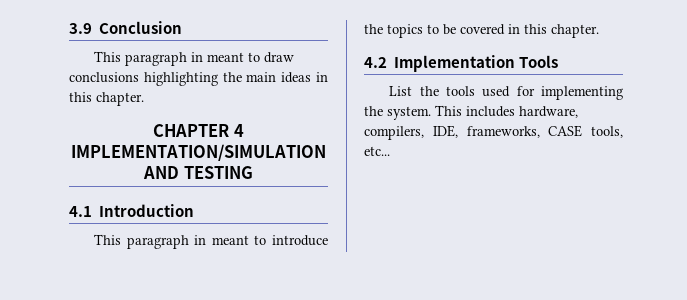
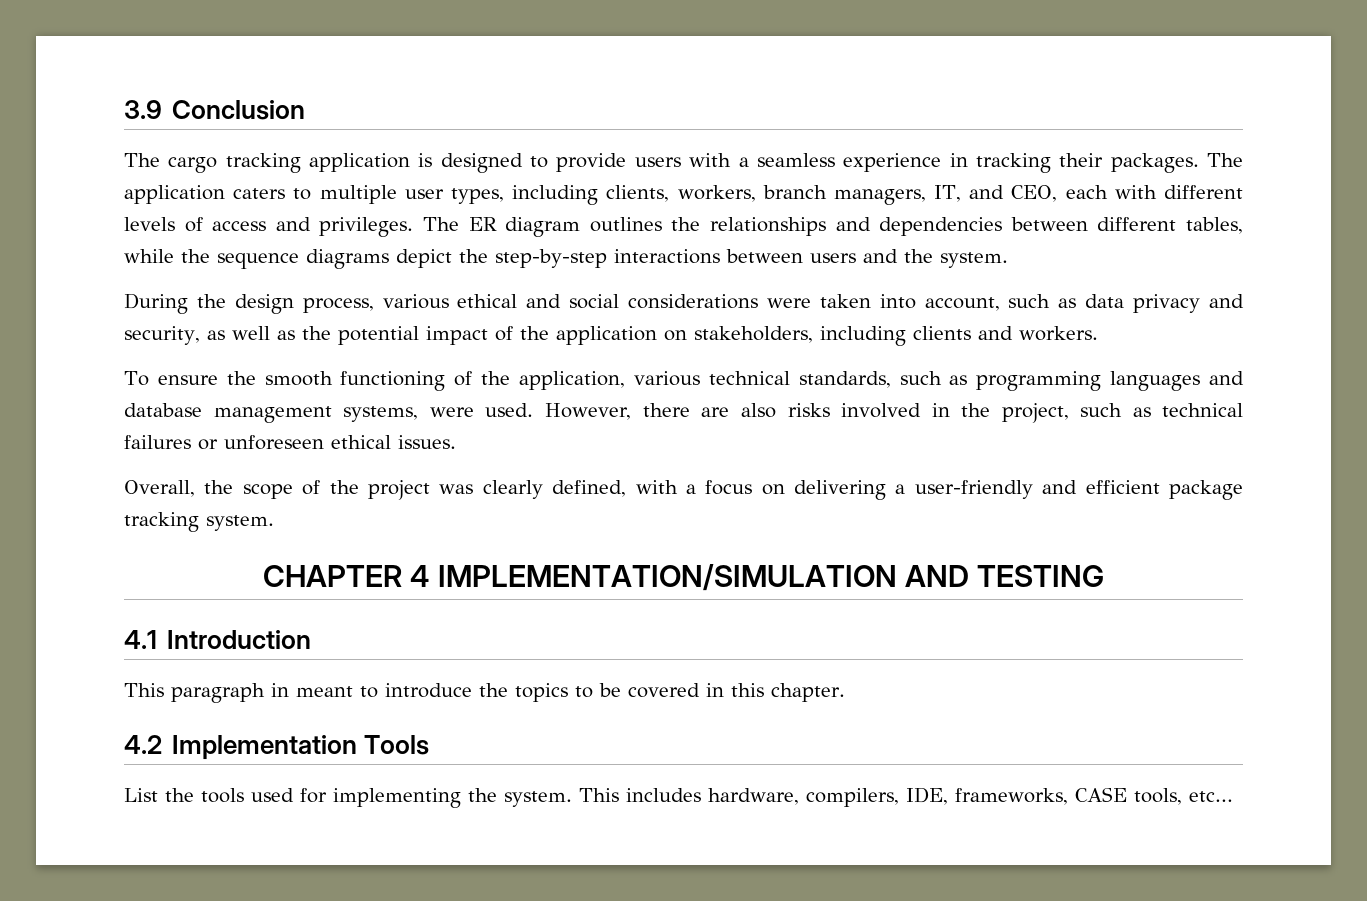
- This paragraph in meant to draw conclusions highlighting the main ideas in this chapter.
+ The cargo tracking application is designed to provide users with a seamless experience in tracking their packages. The application caters to multiple user types, including clients, workers, branch managers, IT, and CEO, each with different levels of access and privileges. The ER diagram outlines the relationships and dependencies between different tables, while the sequence diagrams depict the step-by-step interactions between users and the system.
+ During the design process, various ethical and social considerations were taken into account, such as data privacy and security, as well as the potential impact of the application on stakeholders, including clients and workers.
+ To ensure the smooth functioning of the application, various technical standards, such as programming languages and database management systems, were used. However, there are also risks involved in the project, such as technical failures or unforeseen ethical issues.
+ Overall, the scope of the project was clearly defined, with a focus on delivering a user-friendly and efficient package tracking system.

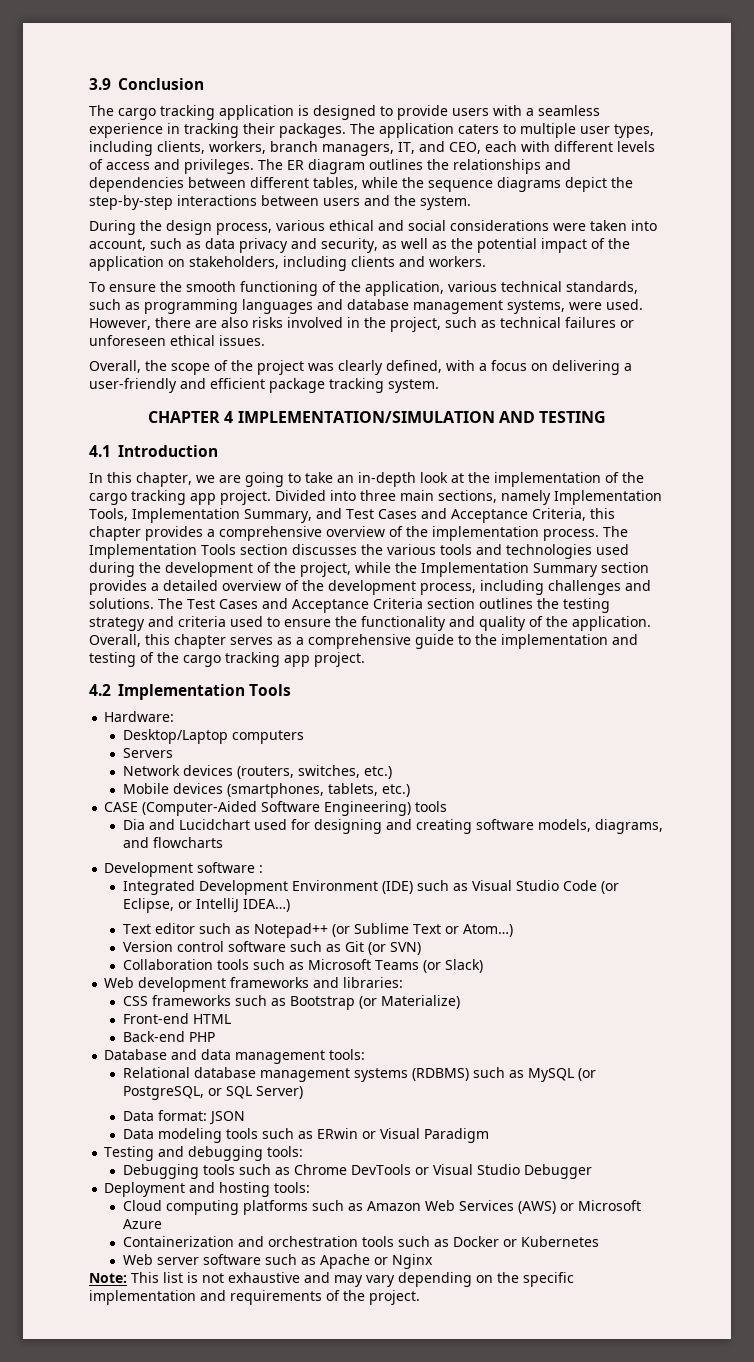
- This paragraph in meant to introduce the topics to be covered in this chapter.
+ In this chapter, we are going to take an in-depth look at the implementation of the cargo tracking app project. Divided into three main sections, namely Implementation Tools, Implementation Summary, and Test Cases and Acceptance Criteria, this chapter provides a comprehensive overview of the implementation process. The Implementation Tools section discusses the various tools and technologies used during the development of the project, while the Implementation Summary section provides a detailed overview of the development process, including challenges and solutions. The Test Cases and Acceptance Criteria section outlines the testing strategy and criteria used to ensure the functionality and quality of the application. Overall, this chapter serves as a comprehensive guide to the implementation and testing of the cargo tracking app project.
  4.2 Implementation Tools
- List the tools used for implementing the system. This includes hardware, compilers, IDE, frameworks, CASE tools, etc...
+ Hardware:
+ Desktop/Laptop computers
+ Servers
+ Network devices (routers, switches, etc.)
+ Mobile devices (smartphones, tablets, etc.)
+ CASE (Computer-Aided Software Engineering) tools
+ Dia and Lucidchart used for designing and creating software models, diagrams, and flowcharts
+ Development software :
+ Integrated Development Environment (IDE) such as Visual Studio Code (or Eclipse, or IntelliJ IDEA…)
+ Text editor such as Notepad++ (or Sublime Text or Atom…)
+ Version control software such as Git (or SVN)
+ Collaboration tools such as Microsoft Teams (or Slack)
+ Web development frameworks and libraries:
+ CSS frameworks such as Bootstrap (or Materialize)
+ Front-end HTML
+ Back-end PHP
+ Database and data management tools:
+ Relational database management systems (RDBMS) such as MySQL (or PostgreSQL, or SQL Server)
+ Data format: JSON
+ Data modeling tools such as ERwin or Visual Paradigm
+ Testing and debugging tools:
+ Debugging tools such as Chrome DevTools or Visual Studio Debugger
+ Deployment and hosting tools:
+ Cloud computing platforms such as Amazon Web Services (AWS) or Microsoft Azure
+ Containerization and orchestration tools such as Docker or Kubernetes
+ Web server software such as Apache or Nginx
+ Note: This list is not exhaustive and may vary depending on the specific implementation and requirements of the project.

